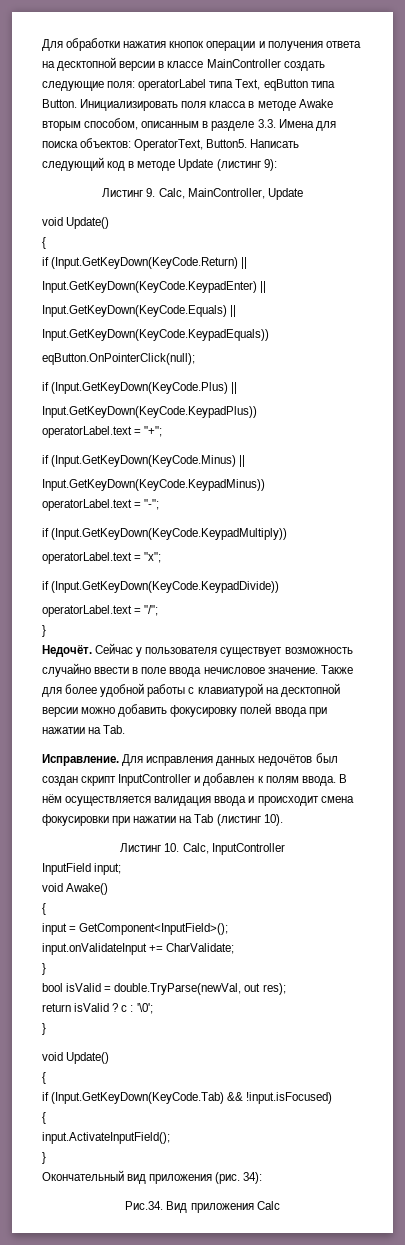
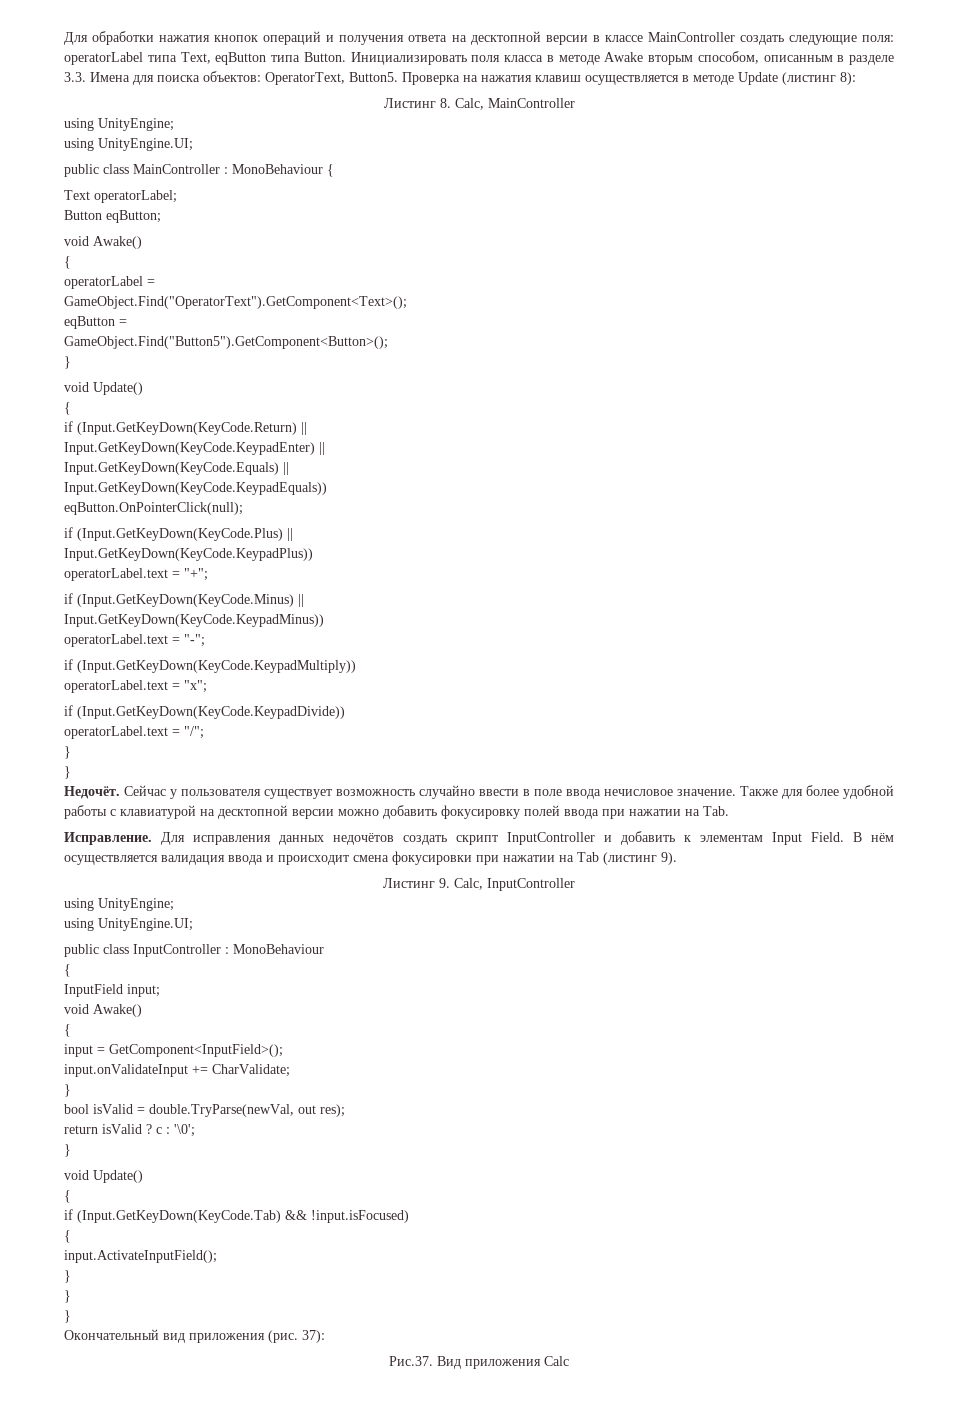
- Для обработки нажатия кнопок операции и получения ответа на десктопной версии в классе MainController создать следующие поля: operatorLabel типа Text, eqButton типа Button.
+ Для обработки нажатия кнопок операций и получения ответа на десктопной версии в классе MainController создать следующие поля: operatorLabel типа Text, eqButton типа Button.
- Написать следующий код в методе Update (листинг 9):
- Листинг 9. Calc, MainController, Update
+ Проверка на нажатия клавиш осуществляется в методе Update (листинг 8):
+ Листинг 8. Calc, MainController
+ using UnityEngine;
+ using UnityEngine.UI;
+ public class MainController : MonoBehaviour {
+ Text operatorLabel;
+ Button eqButton;
+ void Awake()
+ {
+ operatorLabel =
+ GameObject.Find("OperatorText").GetComponent<Text>();
+ eqButton =
+ GameObject.Find("Button5").GetComponent<Button>();
+ }
  operatorLabel.text = "/";
+ }
- Для исправления данных недочётов был создан скрипт InputController и добавлен к полям ввода.
+ Для исправления данных недочётов создать скрипт InputController и добавить к элементам Input Field.
- В нём осуществляется валидация ввода и происходит смена фокусировки при нажатии на Tab (листинг 10).
- Листинг 10. Calc, InputController
+ В нём осуществляется валидация ввода и происходит смена фокусировки при нажатии на Tab (листинг 9).
+ Листинг 9. Calc, InputController
+ using UnityEngine;
+ using UnityEngine.UI;
+ public class InputController : MonoBehaviour
+ {
  input.ActivateInputField();
+ }
+ }
- 34):
- Рис.34. Вид приложения Calc
+ 37):
+ Рис.37. Вид приложения Calc

